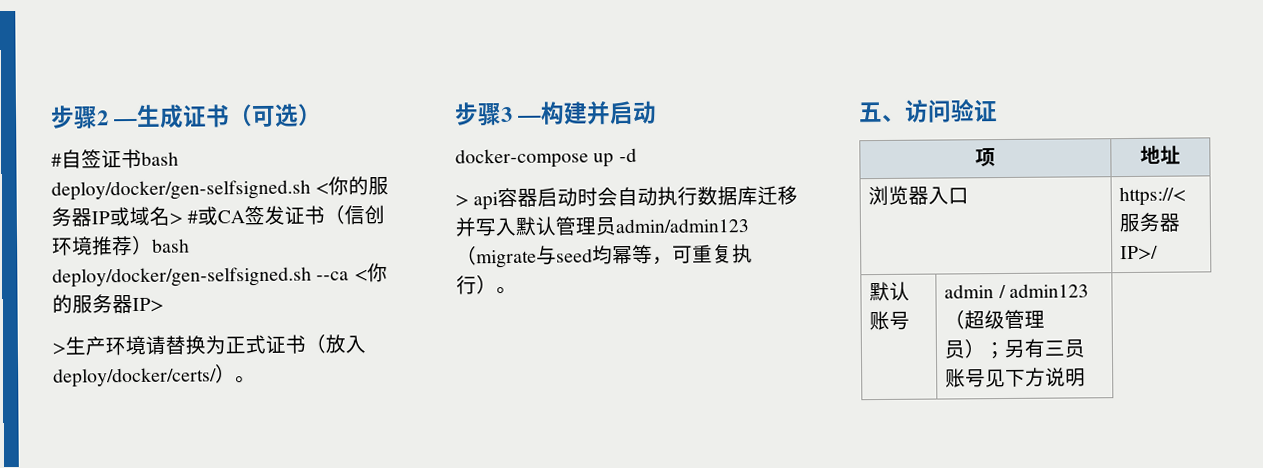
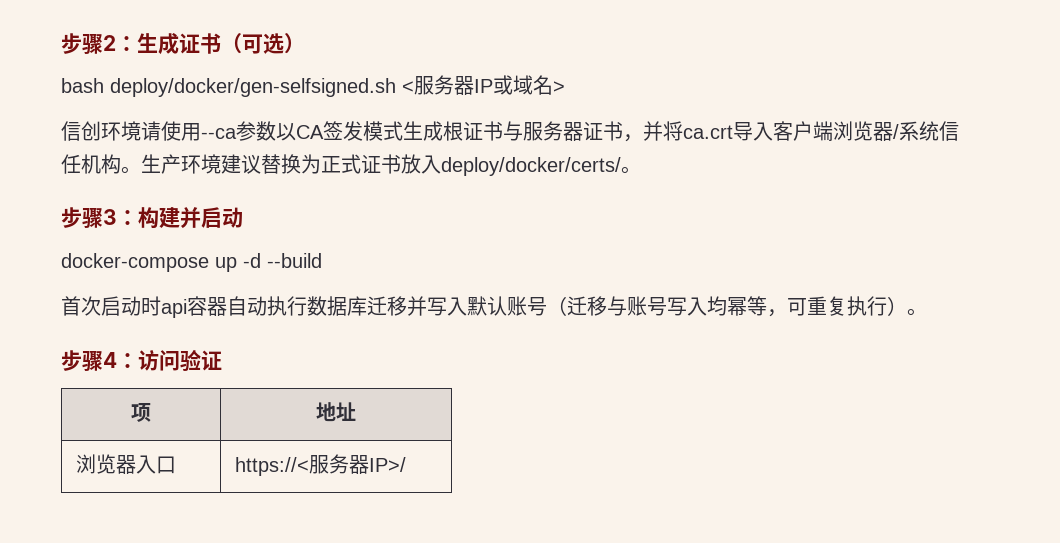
- 步骤2 —生成证书（可选）
+ 步骤2：生成证书（可选）
- #自签证书bash deploy/docker/gen-selfsigned.sh <你的服务器IP或域名> #或CA签发证书（信创环境推荐）bash deploy/docker/gen-selfsigned.sh --ca <你的服务器IP>
- >生产环境请替换为正式证书（放入deploy/docker/certs/）。
+ bash deploy/docker/gen-selfsigned.sh <服务器IP或域名>
+ 信创环境请使用--ca参数以CA签发模式生成根证书与服务器证书，并将ca.crt导入客户端浏览器/系统信任机构。生产环境建议替换为正式证书放入deploy/docker/certs/。
- 步骤3 —构建并启动
+ 步骤3：构建并启动
- docker-compose up -d
- > api容器启动时会自动执行数据库迁移并写入默认管理员admin/admin123（migrate与seed均幂等，可重复执行）。
+ docker-compose up -d --build
+ 首次启动时api容器自动执行数据库迁移并写入默认账号（迁移与账号写入均幂等，可重复执行）。
- 五、访问验证
+ 步骤4：访问验证
- 默认账号 | admin / admin123（超级管理员）；另有三员账号见下方说明

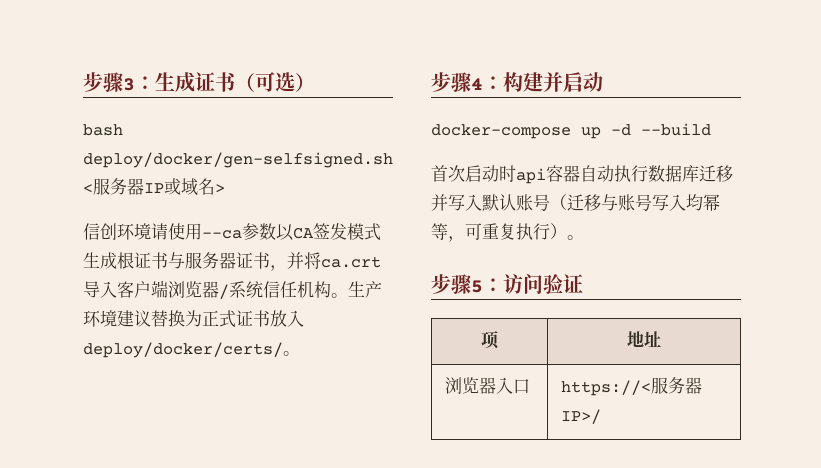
- 步骤2：生成证书（可选）
+ 步骤3：生成证书（可选）
- 步骤3：构建并启动
+ 步骤4：构建并启动
- 步骤4：访问验证
+ 步骤5：访问验证

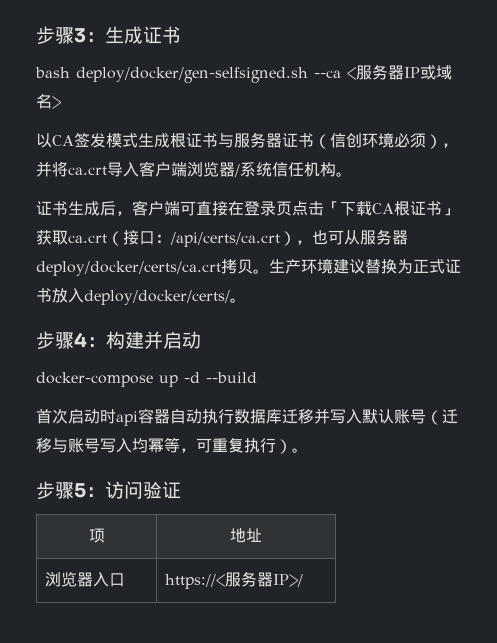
- 步骤3：生成证书（可选）
+ 步骤3：生成证书
- bash deploy/docker/gen-selfsigned.sh <服务器IP或域名>
+ bash deploy/docker/gen-selfsigned.sh --ca <服务器IP或域名>
- 信创环境请使用--ca参数以CA签发模式生成根证书与服务器证书，并将ca.crt导入客户端浏览器/系统信任机构。
+ 以CA签发模式生成根证书与服务器证书（信创环境必须），并将ca.crt导入客户端浏览器/系统信任机构。
+ 证书生成后，客户端可直接在登录页点击「下载CA根证书」获取ca.crt（接口：/api/certs/ca.crt），也可从服务器deploy/docker/certs/ca.crt拷贝。

